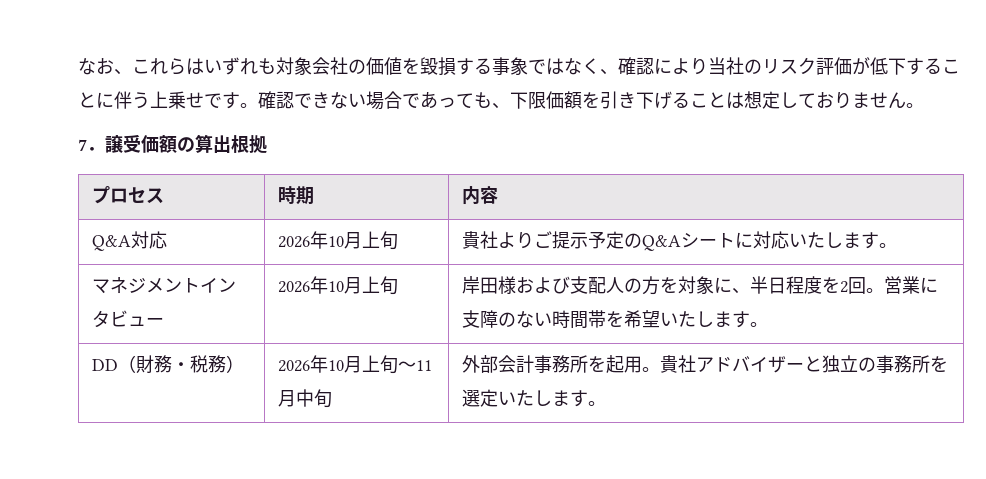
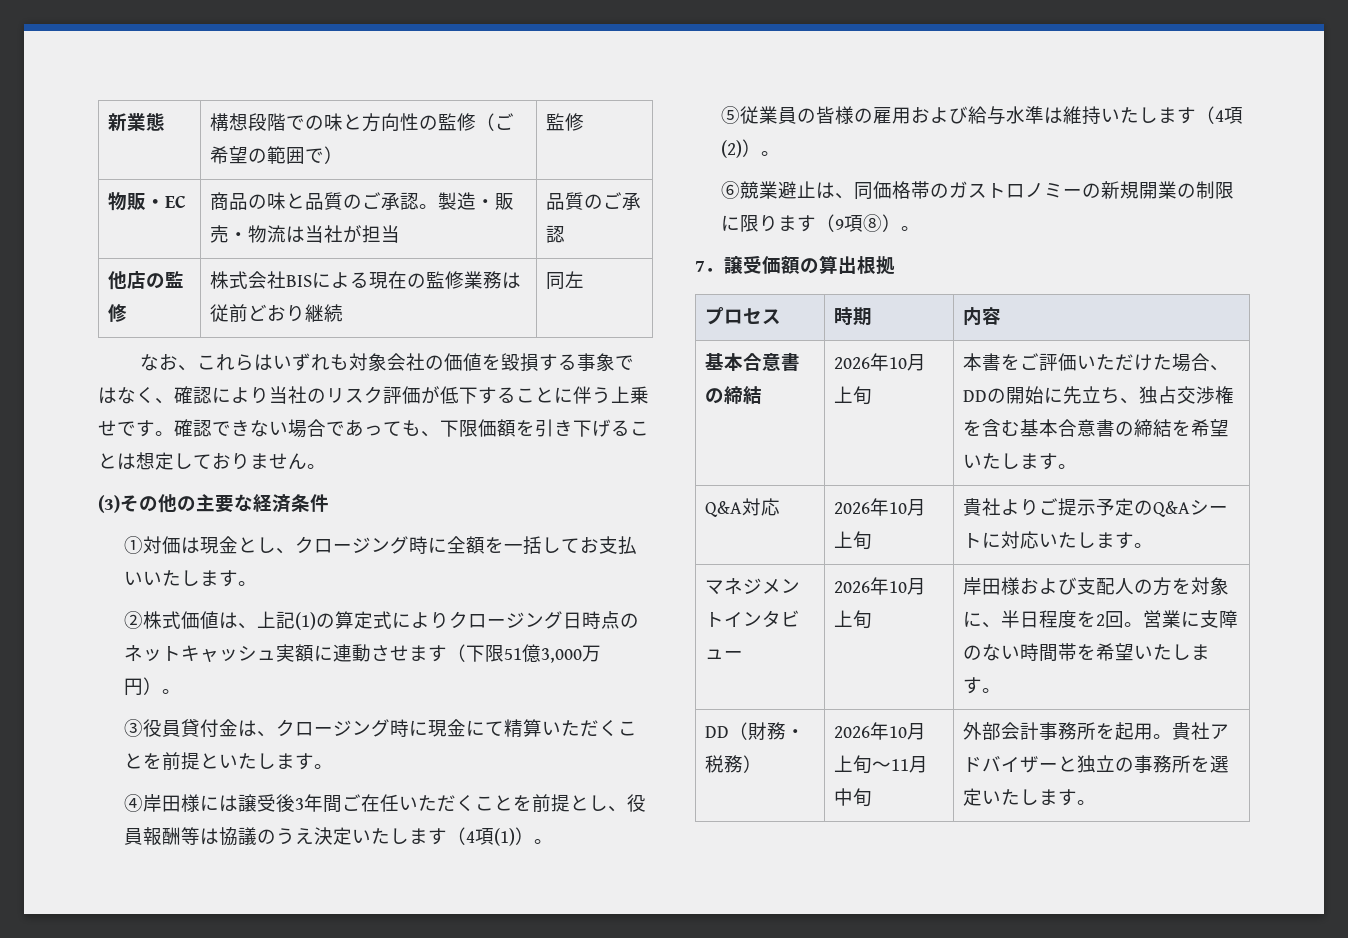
+ 新業態 | 構想段階での味と方向性の監修（ご希望の範囲で） | 監修
+ 物販・EC | 商品の味と品質のご承認。製造・販売・物流は当社が担当 | 品質のご承認
+ 他店の監修 | 株式会社BISによる現在の監修業務は従前どおり継続 | 同左
+ (3)その他の主要な経済条件
+ ①対価は現金とし、クロージング時に全額を一括してお支払いいたします。
+ ②株式価値は、上記(1)の算定式によりクロージング日時点のネットキャッシュ実額に連動させます（下限51億3,000万円）。
+ ③役員貸付金は、クロージング時に現金にて精算いただくことを前提といたします。
+ ④岸田様には譲受後3年間ご在任いただくことを前提とし、役員報酬等は協議のうえ決定いたします（4項(1)）。
+ ⑤従業員の皆様の雇用および給与水準は維持いたします（4項(2)）。
+ ⑥競業避止は、同価格帯のガストロノミーの新規開業の制限に限ります（9項⑧）。
+ 基本合意書の締結 | 2026年10月上旬 | 本書をご評価いただけた場合、DDの開始に先立ち、独占交渉権を含む基本合意書の締結を希望いたします。

